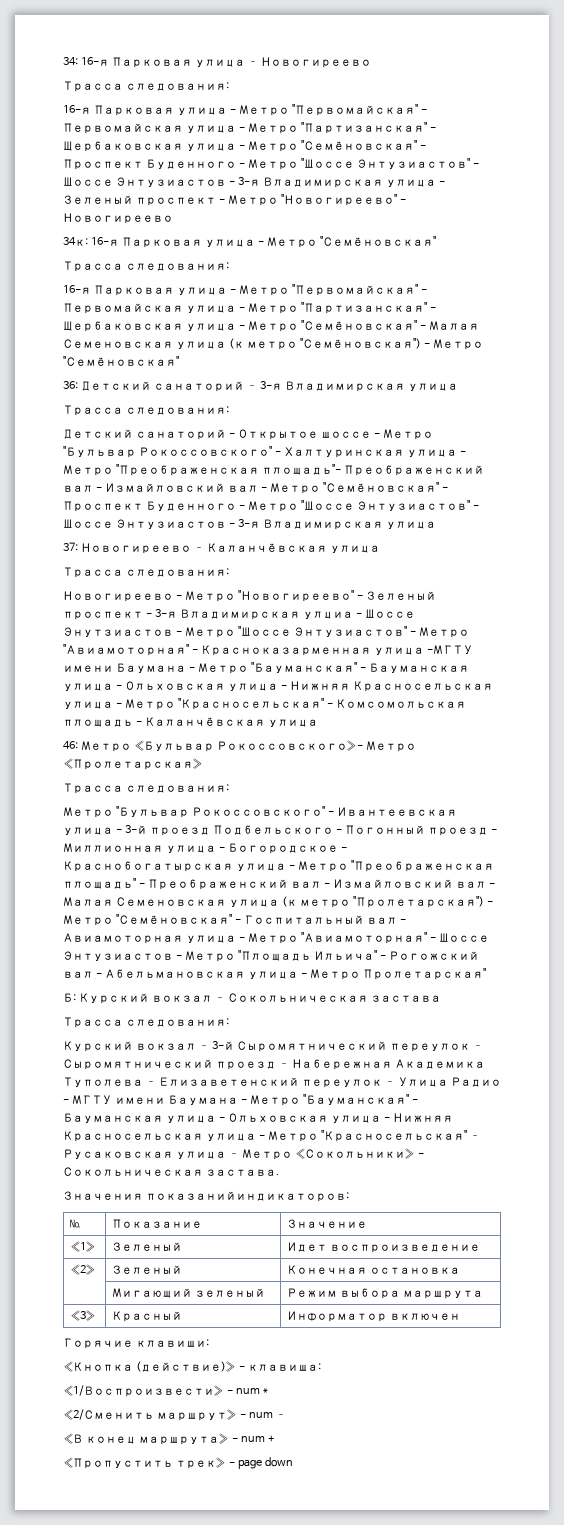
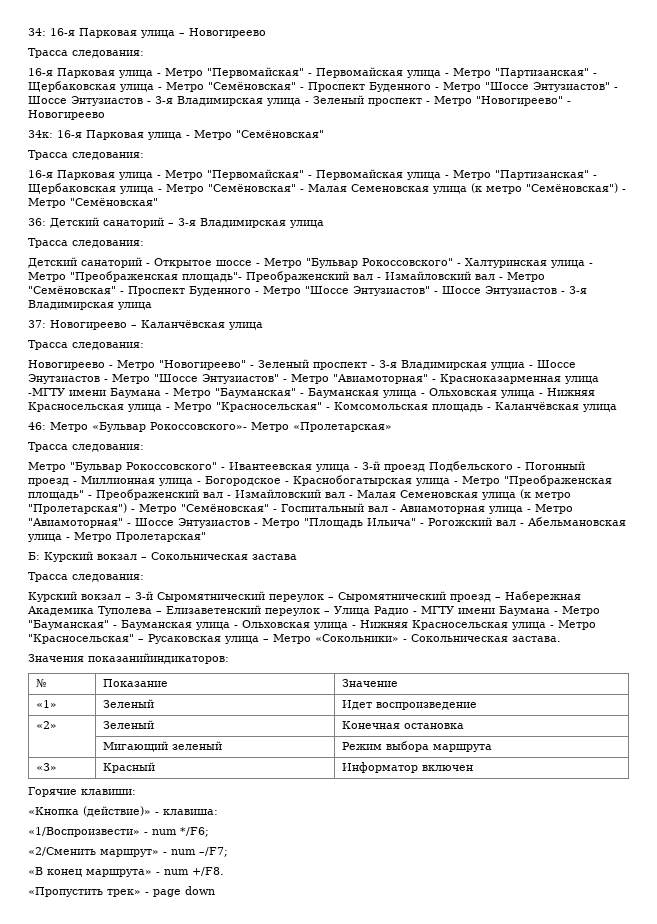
- «1/Воспроизвести» - num *
+ «1/Воспроизвести» - num */F6;
- «2/Сменить маршрут» - num –
+ «2/Сменить маршрут» - num –/F7;
- «В конец маршрута» - num +
+ «В конец маршрута» - num +/F8.

